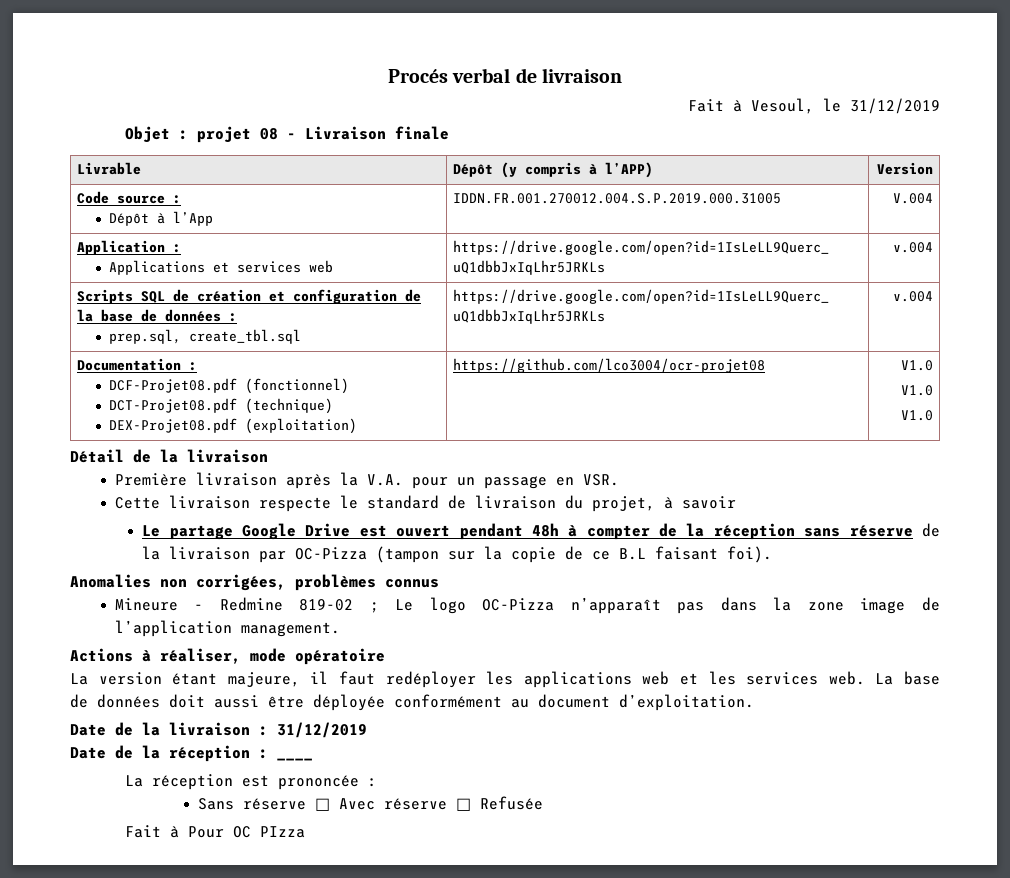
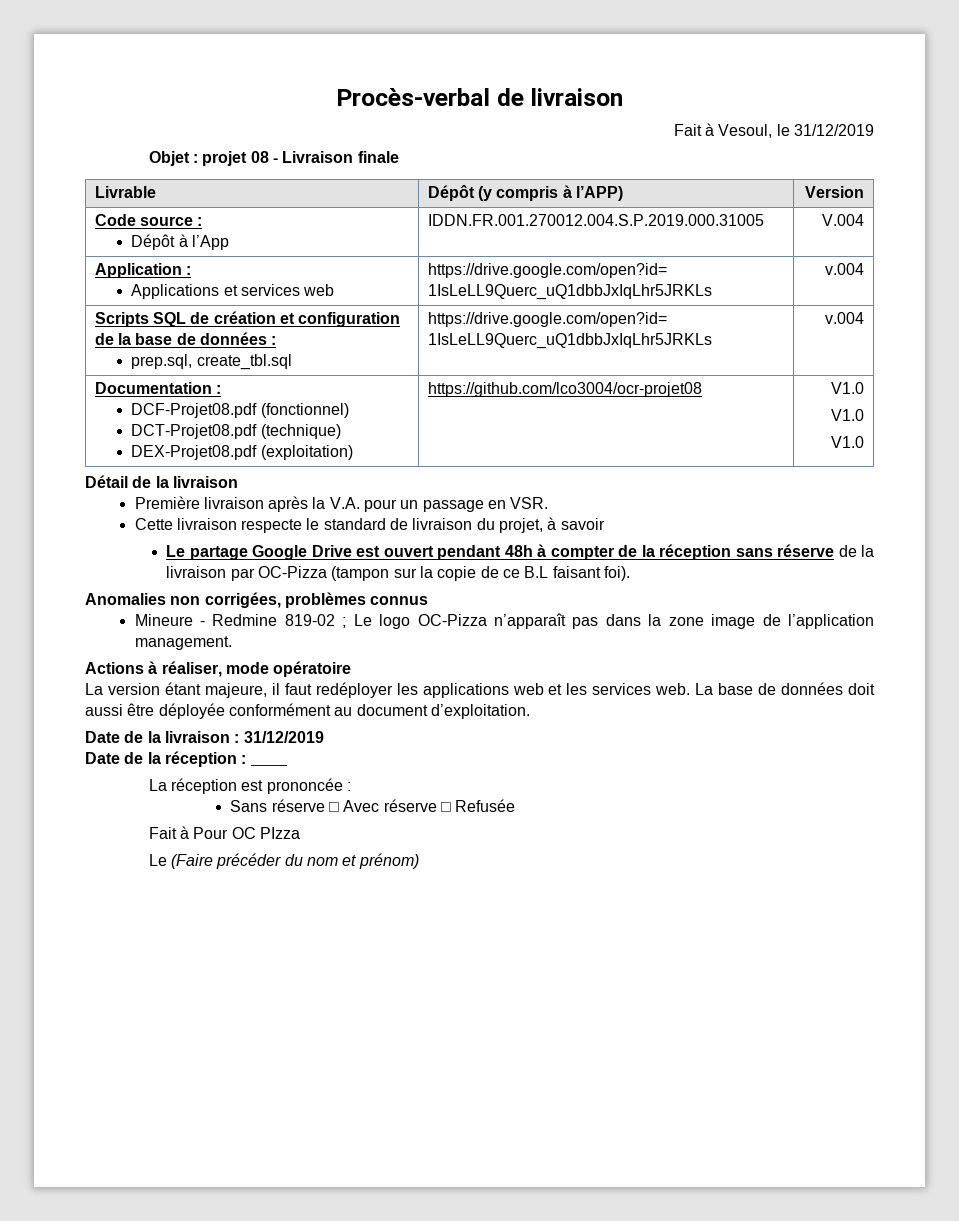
- Procés verbal de livraison
+ Procès-verbal de livraison
+ Le (Faire précéder du nom et prénom)

